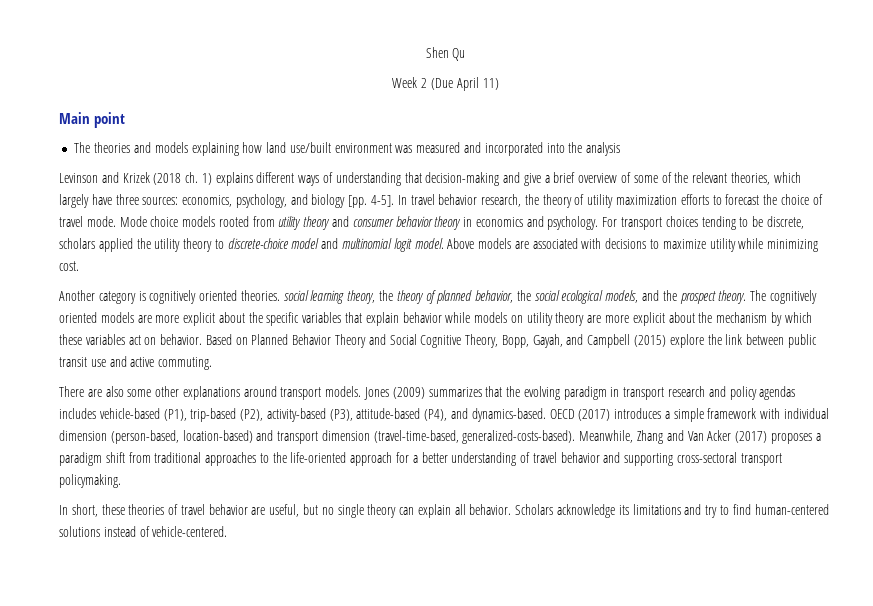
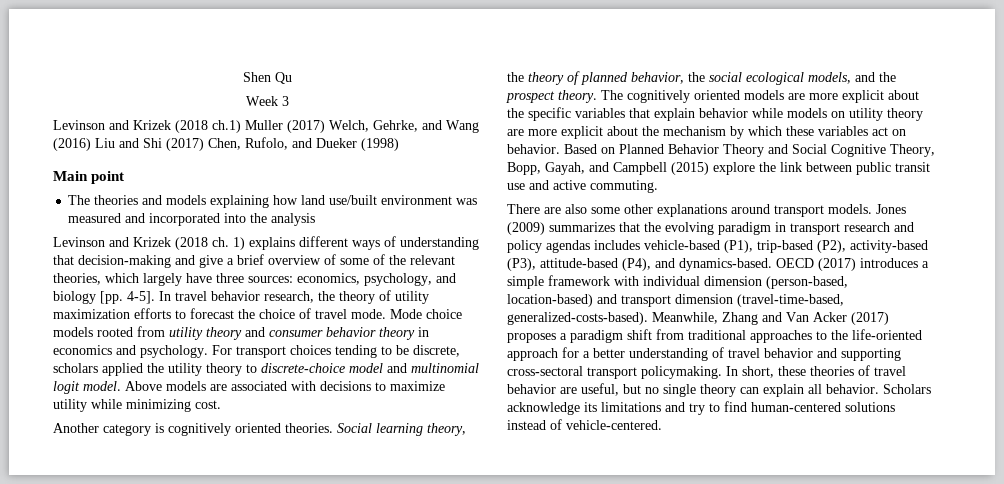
- Week 2 (Due April 11)
+ Week 3
+ Levinson and Krizek (2018 ch.1) Muller (2017) Welch, Gehrke, and Wang (2016) Liu and Shi (2017) Chen, Rufolo, and Dueker (1998)
- Another category is cognitively oriented theories. social learning theory, the theory of planned behavior, the social ecological models, and the prospect theory.
+ Another category is cognitively oriented theories. Social learning theory, the theory of planned behavior, the social ecological models, and the prospect theory.
- Meanwhile, Zhang and Van Acker (2017) proposes a paradigm shift from traditional approaches to the life-oriented approach for a better understanding of travel behavior and supporting cross-sectoral transport policymaking.
- In short, these theories of travel behavior are useful, but no single theory can explain all behavior.
+ Meanwhile, Zhang and Van Acker (2017) proposes a paradigm shift from traditional approaches to the life-oriented approach for a better understanding of travel behavior and supporting cross-sectoral transport policymaking. In short, these theories of travel behavior are useful, but no single theory can explain all behavior.

